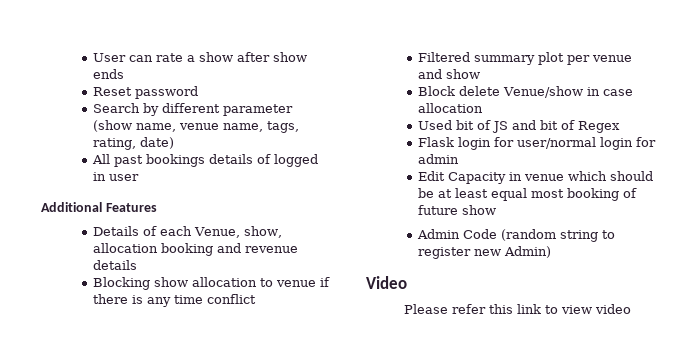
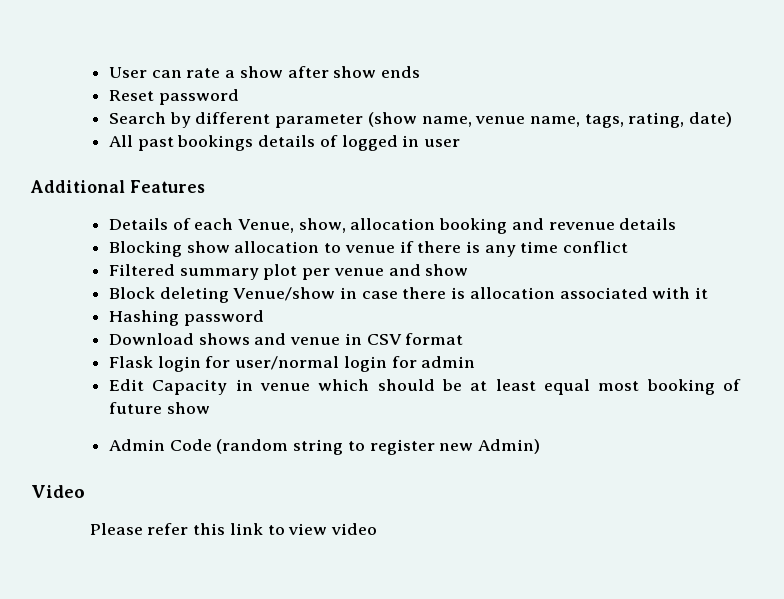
- Block delete Venue/show in case allocation
- Used bit of JS and bit of Regex
+ Block deleting Venue/show in case there is allocation associated with it
+ Hashing password
+ Download shows and venue in CSV format

